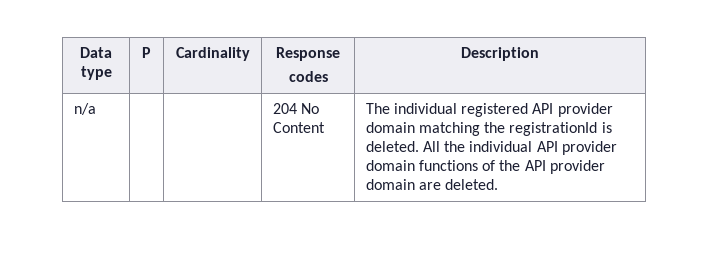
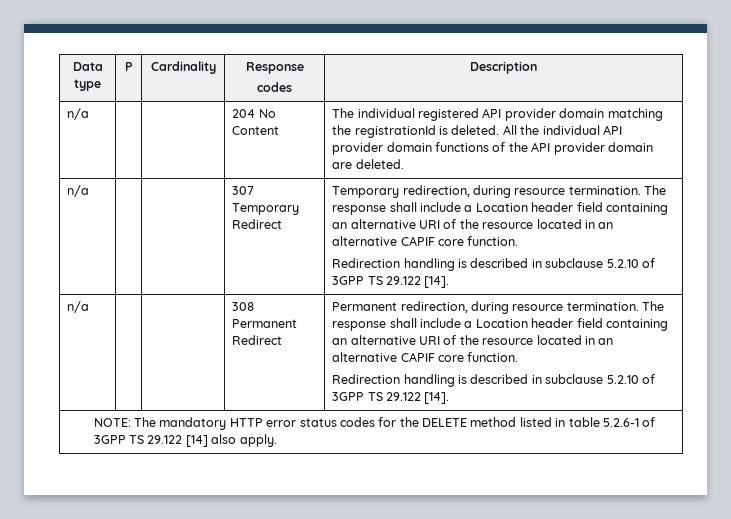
+ n/a | | | 307 Temporary Redirect | Temporary redirection, during resource termination. The response shall include a Location header field containing an alternative URI of the resource located in an alternative CAPIF core function.
+ Redirection handling is described in subclause 5.2.10 of 3GPP TS 29.122 [14].
+ n/a | | | 308 Permanent Redirect | Permanent redirection, during resource termination. The response shall include a Location header field containing an alternative URI of the resource located in an alternative CAPIF core function.
+ Redirection handling is described in subclause 5.2.10 of 3GPP TS 29.122 [14].
+ NOTE: The mandatory HTTP error status codes for the DELETE method listed in table 5.2.6-1 of 3GPP TS 29.122 [14] also apply.

